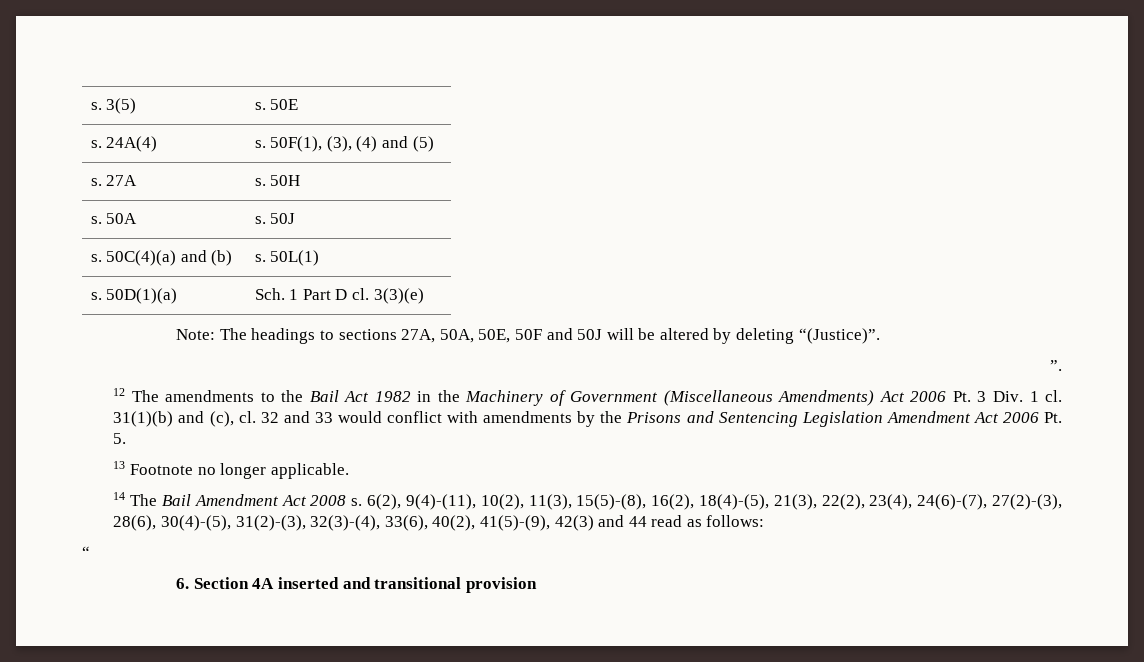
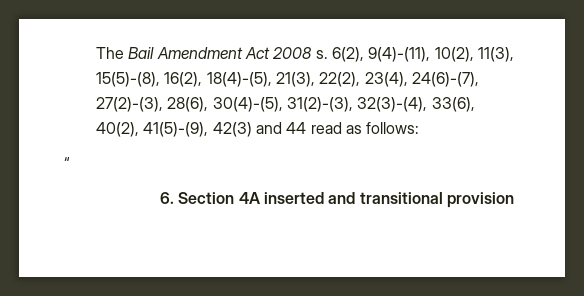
- s. 3(5) | s. 50E
- s. 24A(4) | s. 50F(1), (3), (4) and (5)
- s. 27A | s. 50H
- s. 50A | s. 50J
- s. 50C(4)(a) and (b) | s. 50L(1)
- s. 50D(1)(a) | Sch. 1 Part D cl. 3(3)(e)
- Note: The headings to sections 27A, 50A, 50E, 50F and 50J will be altered by deleting “(Justice)”.
- ”.
- 12 The amendments to the Bail Act 1982 in the Machinery of Government (Miscellaneous Amendments) Act 2006 Pt. 3 Div. 1 cl. 31(1)(b) and (c), cl. 32 and 33 would conflict with amendments by the Prisons and Sentencing Legislation Amendment Act 2006 Pt. 5.
- 13 Footnote no longer applicable.
- 14 The Bail Amendment Act 2008 s.
+ The Bail Amendment Act 2008 s.

